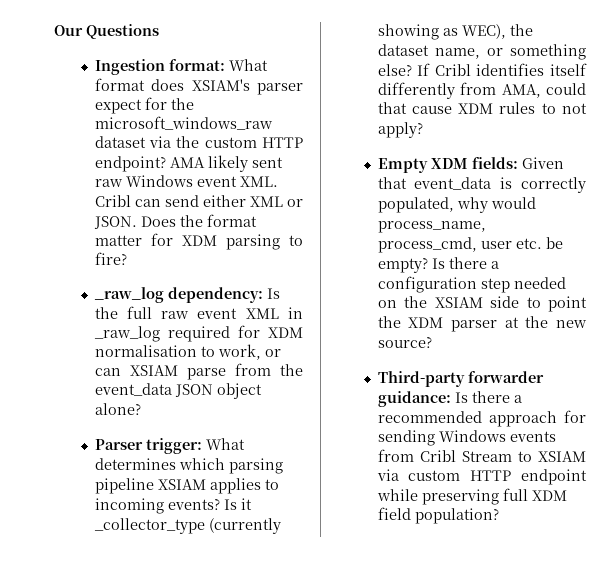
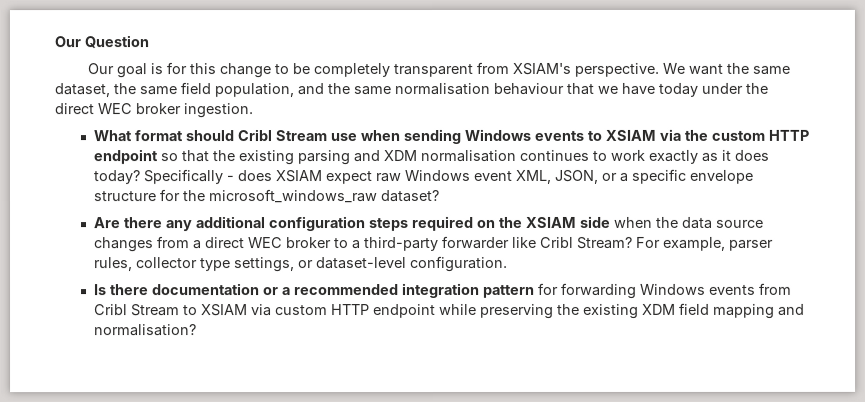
- Our Questions
- Ingestion format: What format does XSIAM's parser expect for the microsoft_windows_raw dataset via the custom HTTP endpoint? AMA likely sent raw Windows event XML. Cribl can send either XML or JSON. Does the format matter for XDM parsing to fire?
- _raw_log dependency: Is the full raw event XML in _raw_log required for XDM normalisation to work, or can XSIAM parse from the event_data JSON object alone?
- Parser trigger: What determines which parsing pipeline XSIAM applies to incoming events? Is it _collector_type (currently showing as WEC), the dataset name, or something else? If Cribl identifies itself differently from AMA, could that cause XDM rules to not apply?
- Empty XDM fields: Given that event_data is correctly populated, why would process_name, process_cmd, user etc. be empty? Is there a configuration step needed on the XSIAM side to point the XDM parser at the new source?
- Third-party forwarder guidance: Is there a recommended approach for sending Windows events from Cribl Stream to XSIAM via custom HTTP endpoint while preserving full XDM field population?
+ Our Question
+ Our goal is for this change to be completely transparent from XSIAM's perspective. We want the same dataset, the same field population, and the same normalisation behaviour that we have today under the direct WEC broker ingestion.
+ What format should Cribl Stream use when sending Windows events to XSIAM via the custom HTTP endpoint so that the existing parsing and XDM normalisation continues to work exactly as it does today? Specifically - does XSIAM expect raw Windows event XML, JSON, or a specific envelope structure for the microsoft_windows_raw dataset?
+ Are there any additional configuration steps required on the XSIAM side when the data source changes from a direct WEC broker to a third-party forwarder like Cribl Stream? For example, parser rules, collector type settings, or dataset-level configuration.
+ Is there documentation or a recommended integration pattern for forwarding Windows events from Cribl Stream to XSIAM via custom HTTP endpoint while preserving the existing XDM field mapping and normalisation?

